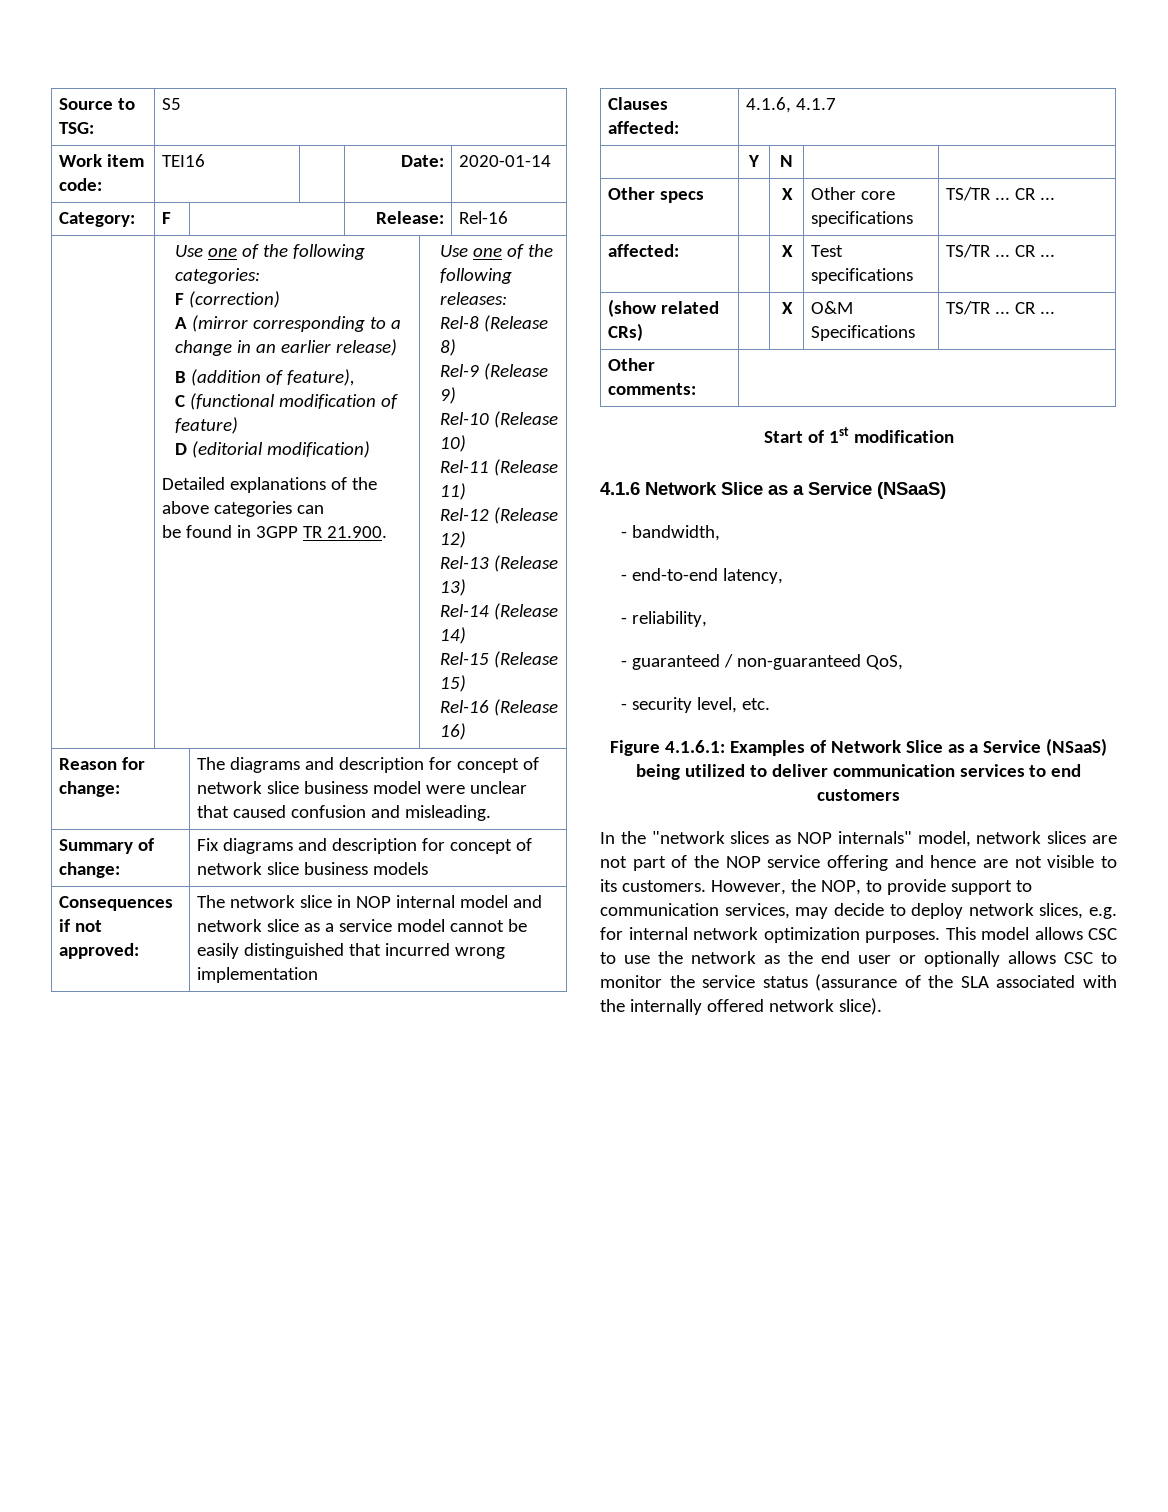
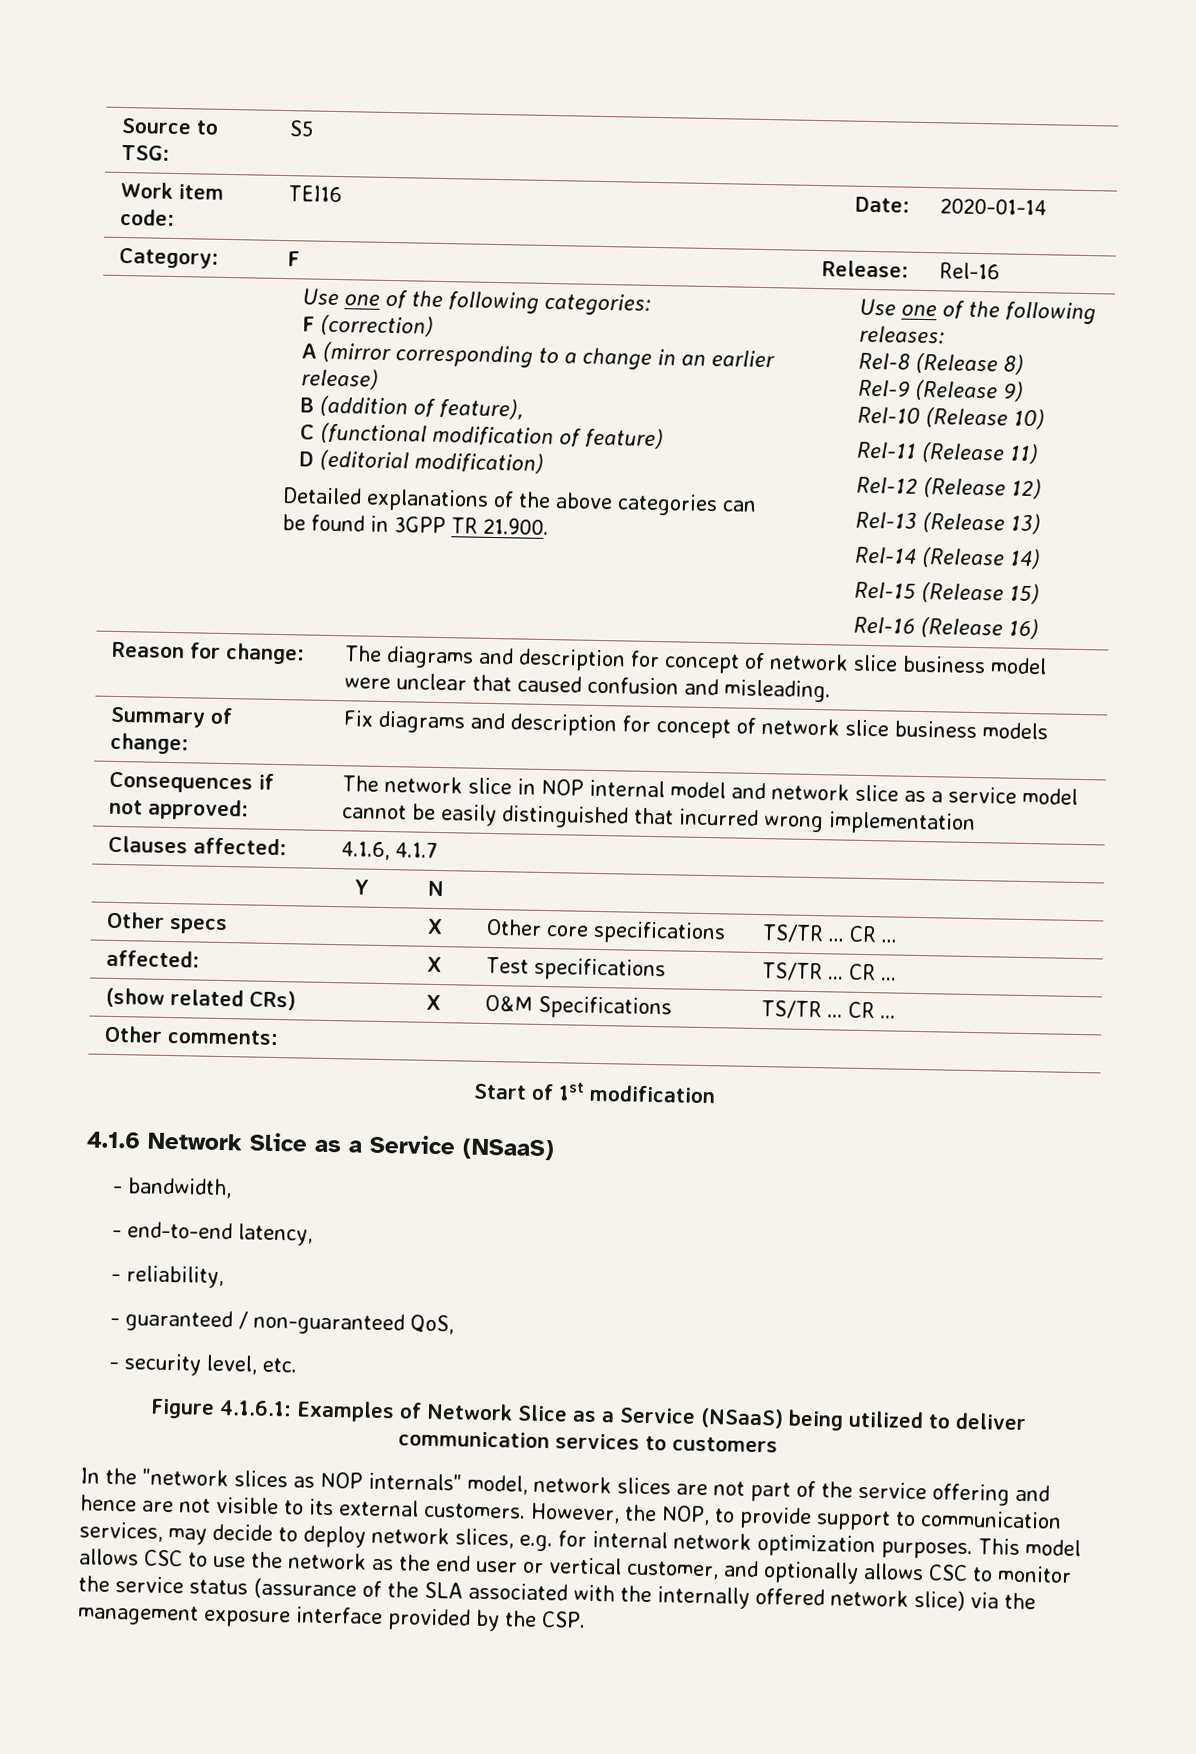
- Figure 4.1.6.1: Examples of Network Slice as a Service (NSaaS) being utilized to deliver communication services to end customers
+ Figure 4.1.6.1: Examples of Network Slice as a Service (NSaaS) being utilized to deliver communication services to customers
- In the "network slices as NOP internals" model, network slices are not part of the NOP service offering and hence are not visible to its customers.
+ In the "network slices as NOP internals" model, network slices are not part of the service offering and hence are not visible to its external customers.
- This model allows CSC to use the network as the end user or optionally allows CSC to monitor the service status (assurance of the SLA associated with the internally offered network slice).
+ This model allows CSC to use the network as the end user or vertical customer, and optionally allows CSC to monitor the service status (assurance of the SLA associated with the internally offered network slice) via the management exposure interface provided by the CSP.

